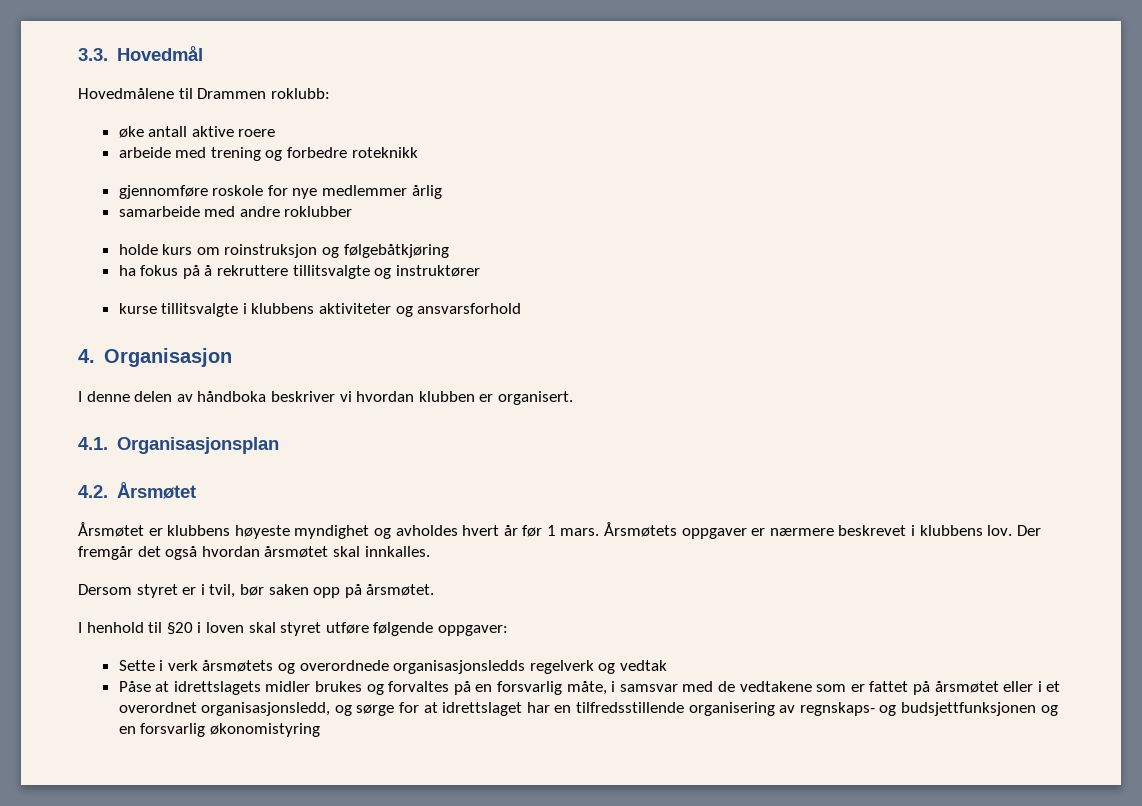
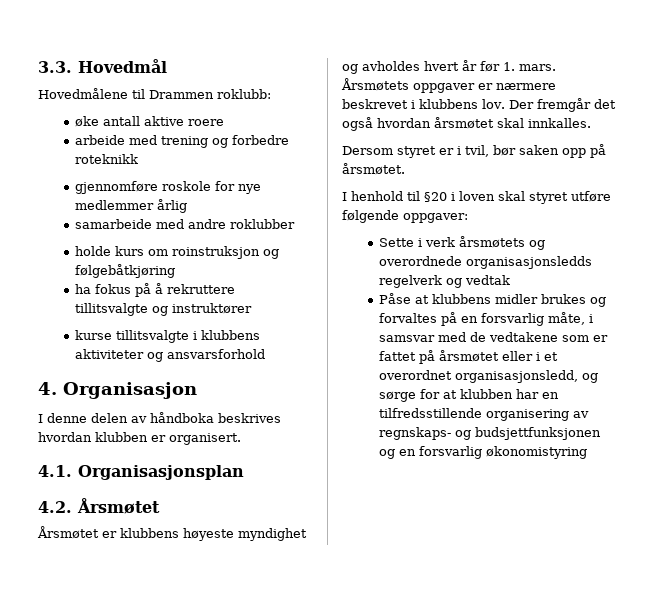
- I denne delen av håndboka beskriver vi hvordan klubben er organisert.
+ I denne delen av håndboka beskrives hvordan klubben er organisert.
- Årsmøtet er klubbens høyeste myndighet og avholdes hvert år før 1 mars.
+ Årsmøtet er klubbens høyeste myndighet og avholdes hvert år før 1. mars.
- Påse at idrettslagets midler brukes og forvaltes på en forsvarlig måte, i samsvar med de vedtakene som er fattet på årsmøtet eller i et overordnet organisasjonsledd, og sørge for at idrettslaget har en tilfredsstillende organisering av regnskaps- og budsjettfunksjonen og en forsvarlig økonomistyring
+ Påse at klubbens midler brukes og forvaltes på en forsvarlig måte, i samsvar med de vedtakene som er fattet på årsmøtet eller i et overordnet organisasjonsledd, og sørge for at klubben har en tilfredsstillende organisering av regnskaps- og budsjettfunksjonen og en forsvarlig økonomistyring

